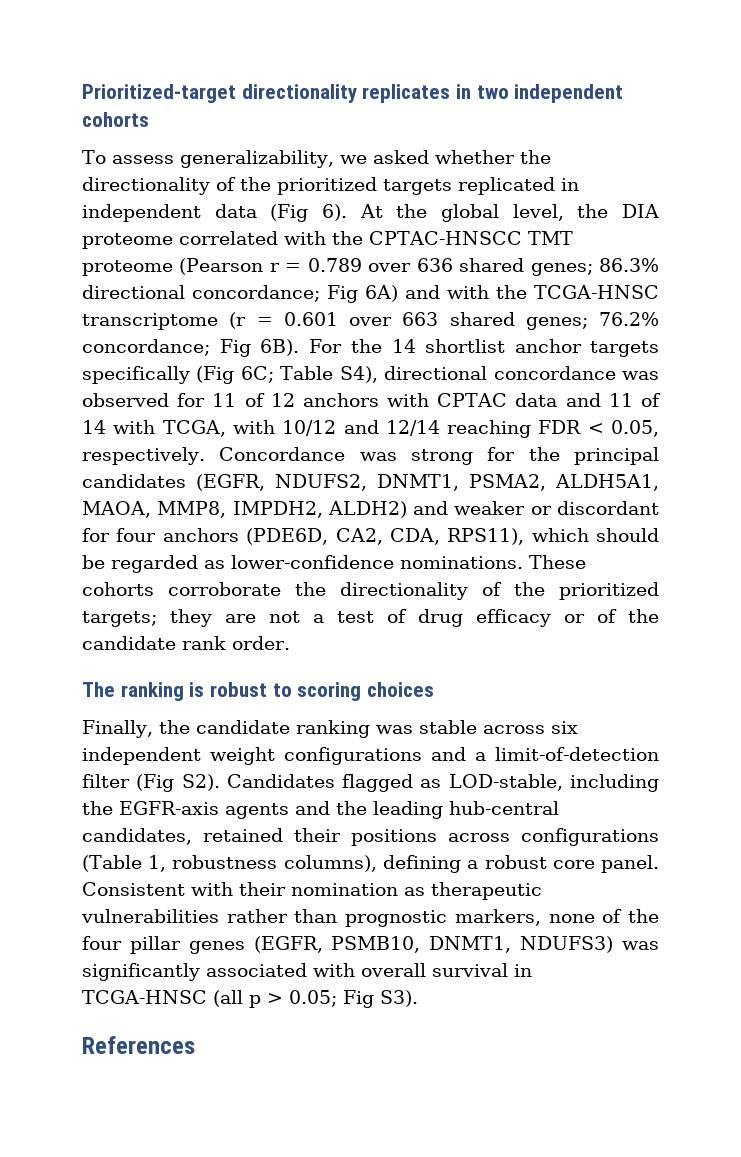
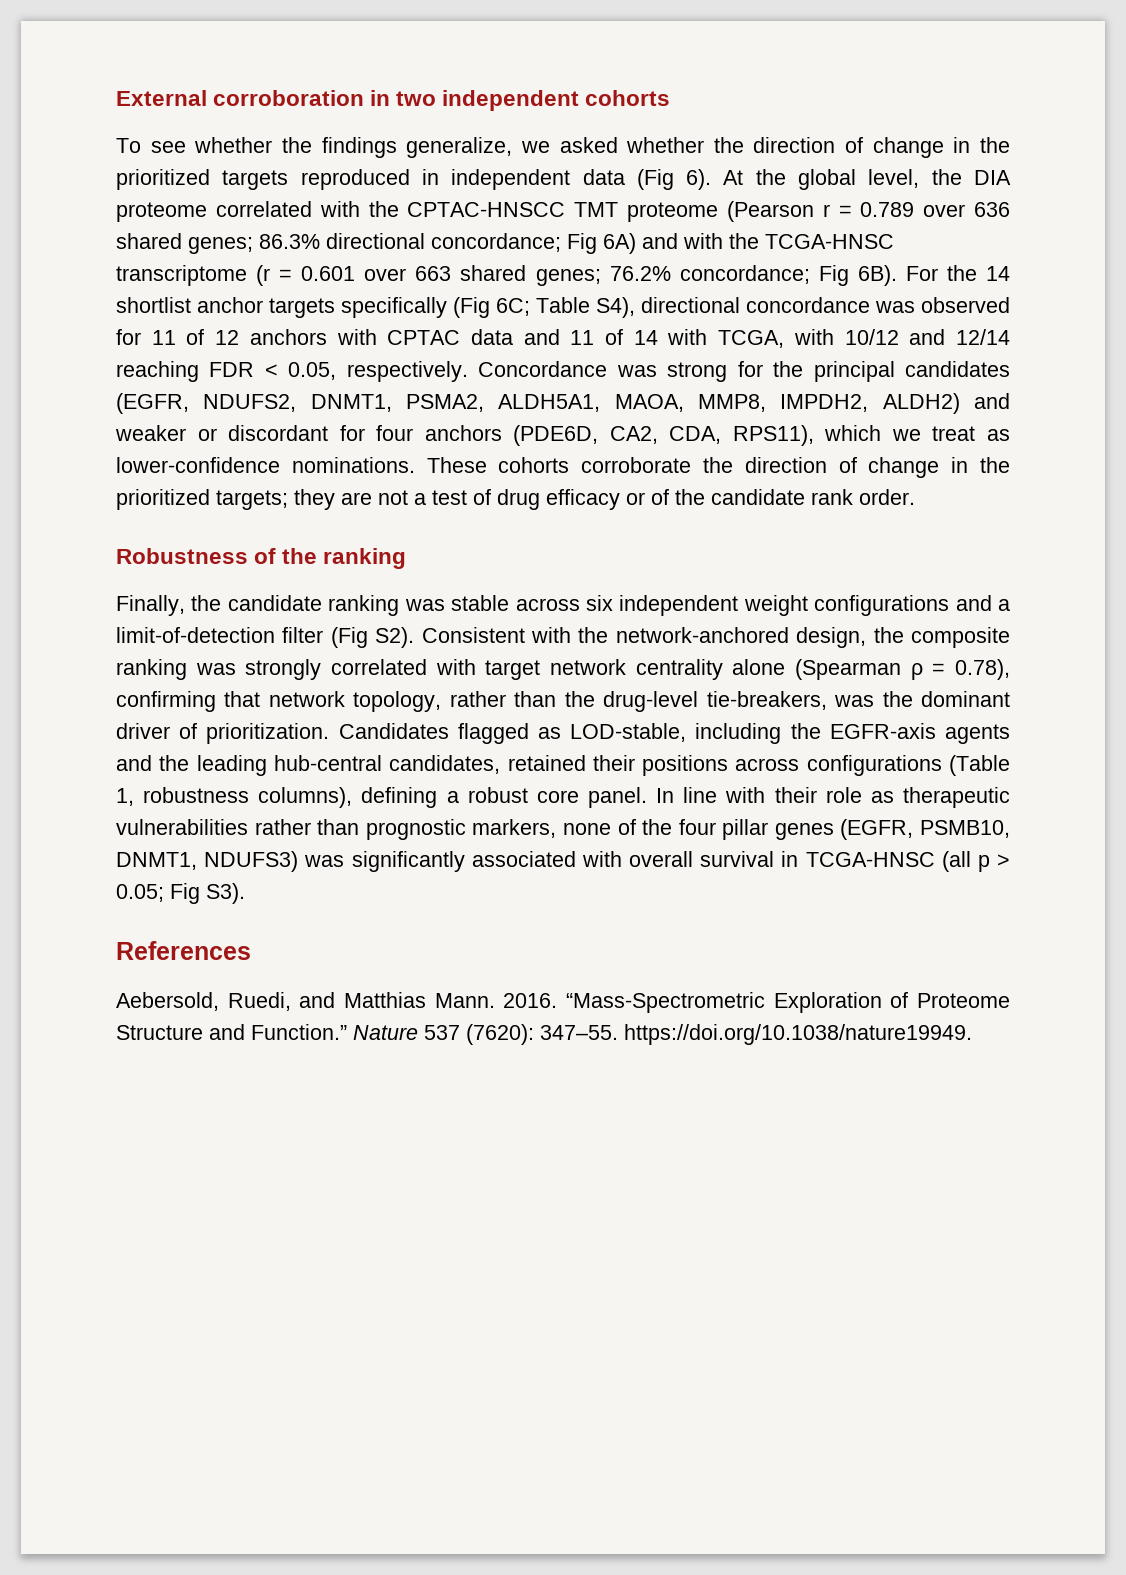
- Prioritized-target directionality replicates in two independent cohorts
+ External corroboration in two independent cohorts
- To assess generalizability, we asked whether the directionality of the prioritized targets replicated in independent data (Fig 6).
+ To see whether the findings generalize, we asked whether the direction of change in the prioritized targets reproduced in independent data (Fig 6).
- Concordance was strong for the principal candidates (EGFR, NDUFS2, DNMT1, PSMA2, ALDH5A1, MAOA, MMP8, IMPDH2, ALDH2) and weaker or discordant for four anchors (PDE6D, CA2, CDA, RPS11), which should be regarded as lower-confidence nominations.
+ Concordance was strong for the principal candidates (EGFR, NDUFS2, DNMT1, PSMA2, ALDH5A1, MAOA, MMP8, IMPDH2, ALDH2) and weaker or discordant for four anchors (PDE6D, CA2, CDA, RPS11), which we treat as lower-confidence nominations.
- These cohorts corroborate the directionality of the prioritized targets; they are not a test of drug efficacy or of the candidate rank order.
+ These cohorts corroborate the direction of change in the prioritized targets; they are not a test of drug efficacy or of the candidate rank order.
- The ranking is robust to scoring choices
+ Robustness of the ranking
- Finally, the candidate ranking was stable across six independent weight configurations and a limit-of-detection filter (Fig S2). Candidates flagged as LOD-stable, including the EGFR-axis agents and the leading hub-central candidates, retained their positions across configurations (Table 1, robustness columns), defining a robust core panel.
+ Finally, the candidate ranking was stable across six independent weight configurations and a limit-of-detection filter (Fig S2). Consistent with the network-anchored design, the composite ranking was strongly correlated with target network centrality alone (Spearman ρ = 0.78), confirming that network topology, rather than the drug-level tie-breakers, was the dominant driver of prioritization. Candidates flagged as LOD-stable, including the EGFR-axis agents and the leading hub-central candidates, retained their positions across configurations (Table 1, robustness columns), defining a robust core panel.
- Consistent with their nomination as therapeutic vulnerabilities rather than prognostic markers, none of the four pillar genes (EGFR, PSMB10, DNMT1, NDUFS3) was significantly associated with overall survival in TCGA-HNSC (all p > 0.05; Fig S3).
+ In line with their role as therapeutic vulnerabilities rather than prognostic markers, none of the four pillar genes (EGFR, PSMB10, DNMT1, NDUFS3) was significantly associated with overall survival in TCGA-HNSC (all p > 0.05; Fig S3).
+ Aebersold, Ruedi, and Matthias Mann. 2016. “Mass-Spectrometric Exploration of Proteome Structure and Function.” Nature 537 (7620): 347–55. https://doi.org/10.1038/nature19949.

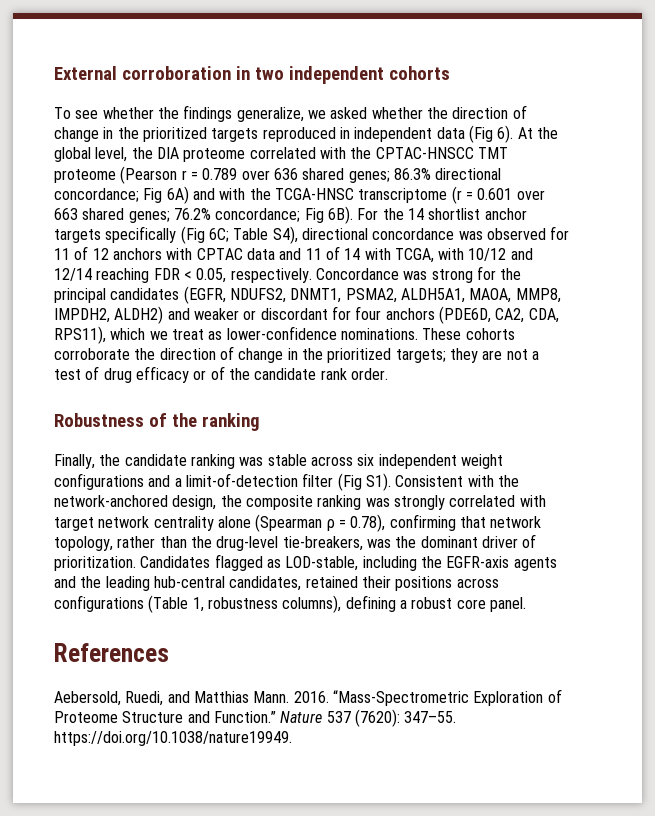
- Finally, the candidate ranking was stable across six independent weight configurations and a limit-of-detection filter (Fig S2). Consistent with the network-anchored design, the composite ranking was strongly correlated with target network centrality alone (Spearman ρ = 0.78), confirming that network topology, rather than the drug-level tie-breakers, was the dominant driver of prioritization.
+ Finally, the candidate ranking was stable across six independent weight configurations and a limit-of-detection filter (Fig S1). Consistent with the network-anchored design, the composite ranking was strongly correlated with target network centrality alone (Spearman ρ = 0.78), confirming that network topology, rather than the drug-level tie-breakers, was the dominant driver of prioritization.
- In line with their role as therapeutic vulnerabilities rather than prognostic markers, none of the four pillar genes (EGFR, PSMB10, DNMT1, NDUFS3) was significantly associated with overall survival in TCGA-HNSC (all p > 0.05; Fig S3).

